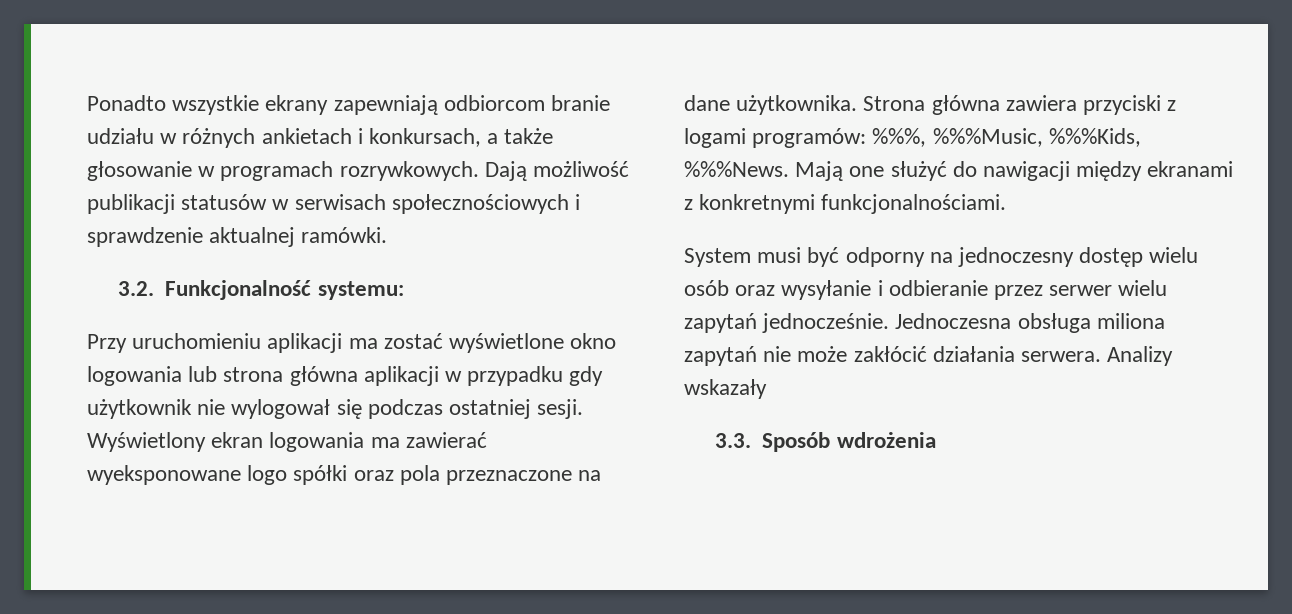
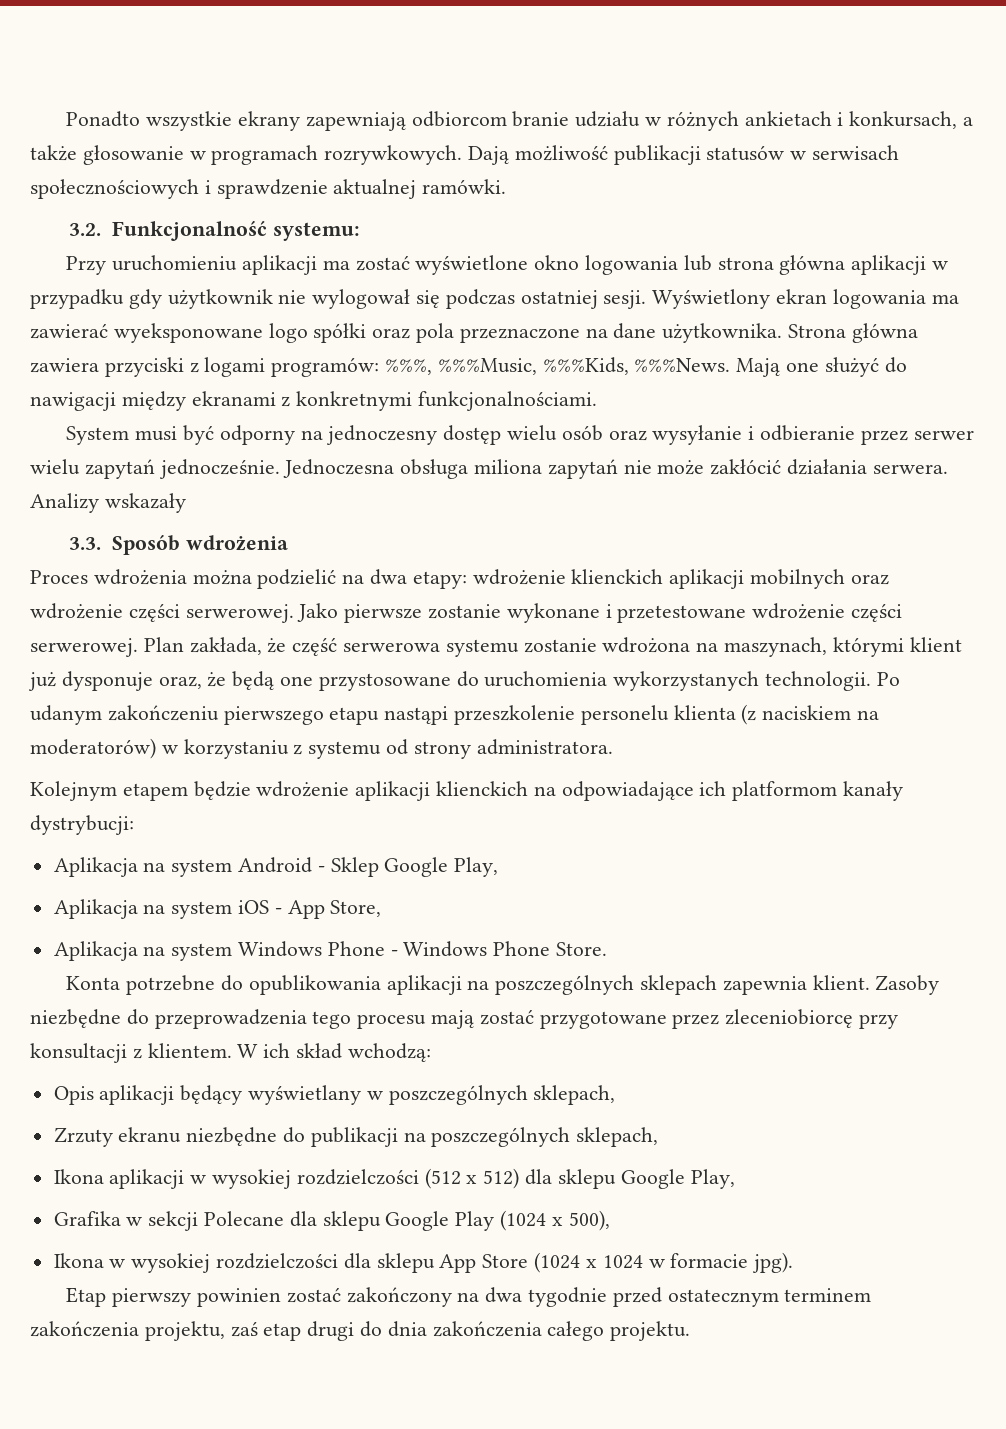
+ Proces wdrożenia można podzielić na dwa etapy: wdrożenie klienckich aplikacji mobilnych oraz wdrożenie części serwerowej. Jako pierwsze zostanie wykonane i przetestowane wdrożenie części serwerowej. Plan zakłada, że część serwerowa systemu zostanie wdrożona na maszynach, którymi klient już dysponuje oraz, że będą one przystosowane do uruchomienia wykorzystanych technologii. Po udanym zakończeniu pierwszego etapu nastąpi przeszkolenie personelu klienta (z naciskiem na moderatorów) w korzystaniu z systemu od strony administratora.
+ Kolejnym etapem będzie wdrożenie aplikacji klienckich na odpowiadające ich platformom kanały dystrybucji:
+ Aplikacja na system Android - Sklep Google Play,
+ Aplikacja na system iOS - App Store,
+ Aplikacja na system Windows Phone - Windows Phone Store.
+ Konta potrzebne do opublikowania aplikacji na poszczególnych sklepach zapewnia klient. Zasoby niezbędne do przeprowadzenia tego procesu mają zostać przygotowane przez zleceniobiorcę przy konsultacji z klientem. W ich skład wchodzą:
+ Opis aplikacji będący wyświetlany w poszczególnych sklepach,
+ Zrzuty ekranu niezbędne do publikacji na poszczególnych sklepach,
+ Ikona aplikacji w wysokiej rozdzielczości (512 x 512) dla sklepu Google Play,
+ Grafika w sekcji Polecane dla sklepu Google Play (1024 x 500),
+ Ikona w wysokiej rozdzielczości dla sklepu App Store (1024 x 1024 w formacie jpg).
+ Etap pierwszy powinien zostać zakończony na dwa tygodnie przed ostatecznym terminem zakończenia projektu, zaś etap drugi do dnia zakończenia całego projektu.

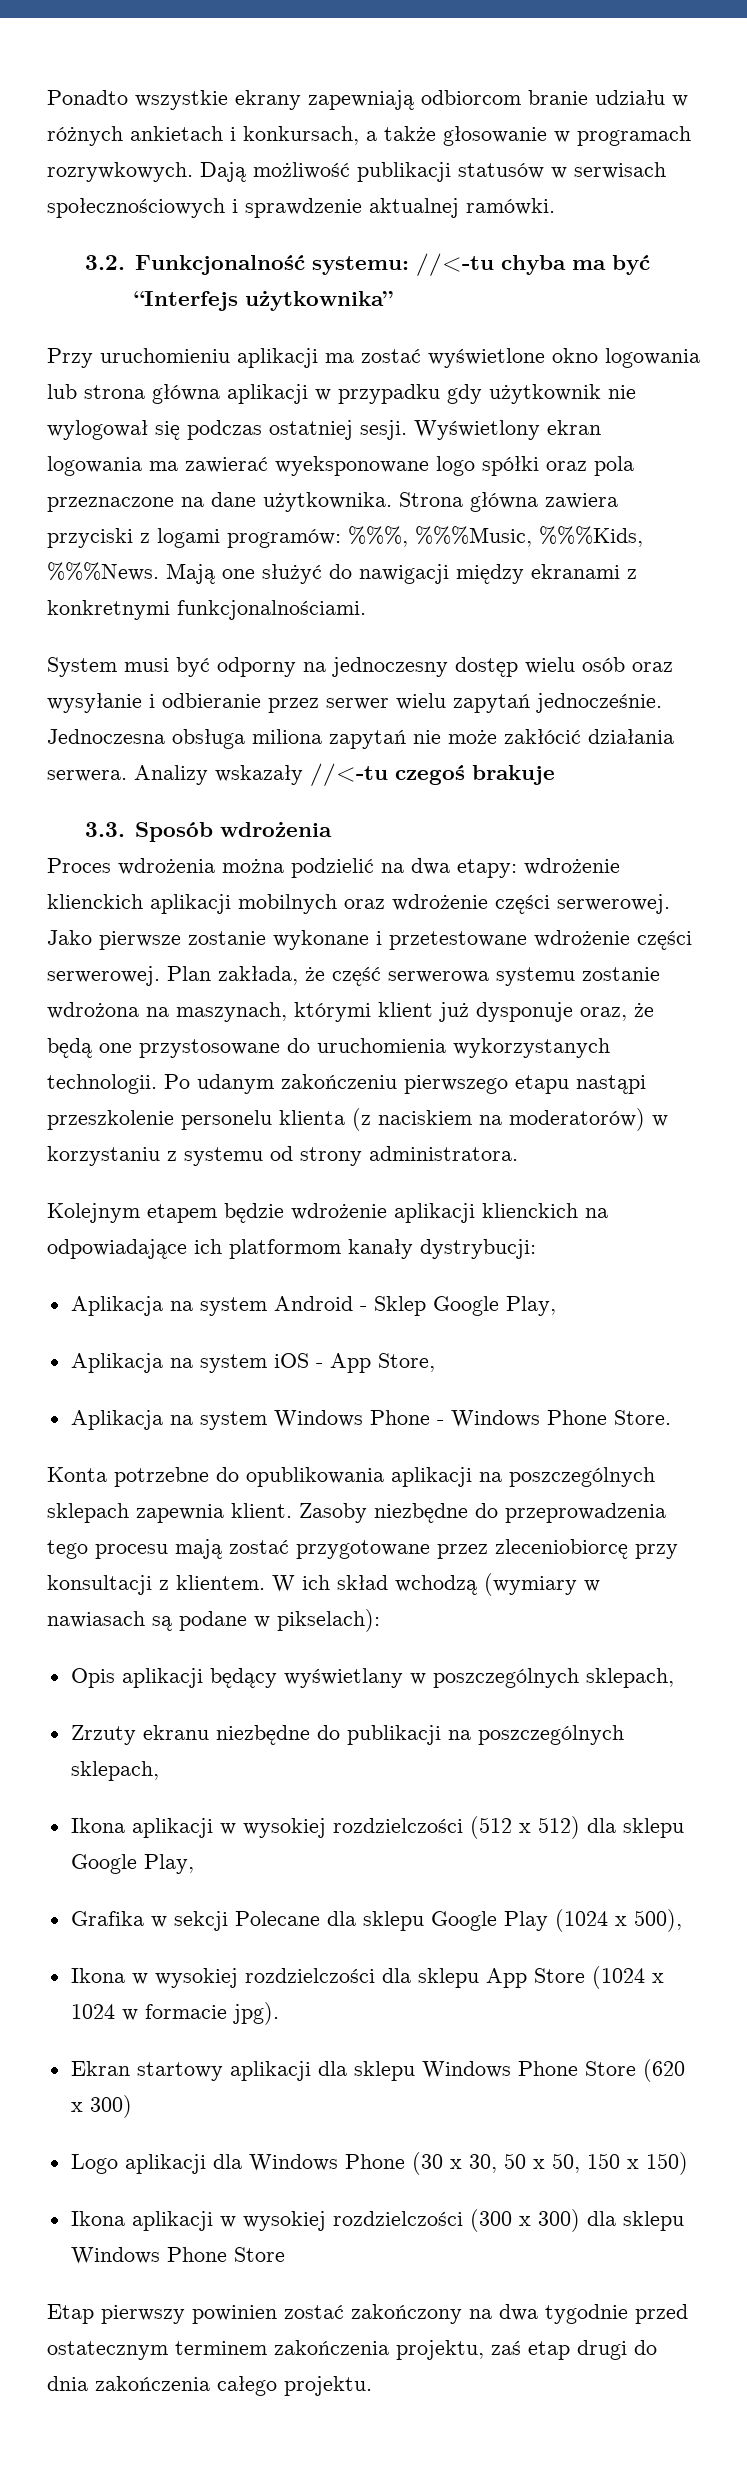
- 3.2. Funkcjonalność systemu:
+ 3.2. Funkcjonalność systemu: //<-tu chyba ma być “Interfejs użytkownika”
- Analizy wskazały
+ Analizy wskazały //<-tu czegoś brakuje
- W ich skład wchodzą:
+ W ich skład wchodzą (wymiary w nawiasach są podane w pikselach):
+ Ekran startowy aplikacji dla sklepu Windows Phone Store (620 x 300)
+ Logo aplikacji dla Windows Phone (30 x 30, 50 x 50, 150 x 150)
+ Ikona aplikacji w wysokiej rozdzielczości (300 x 300) dla sklepu Windows Phone Store

